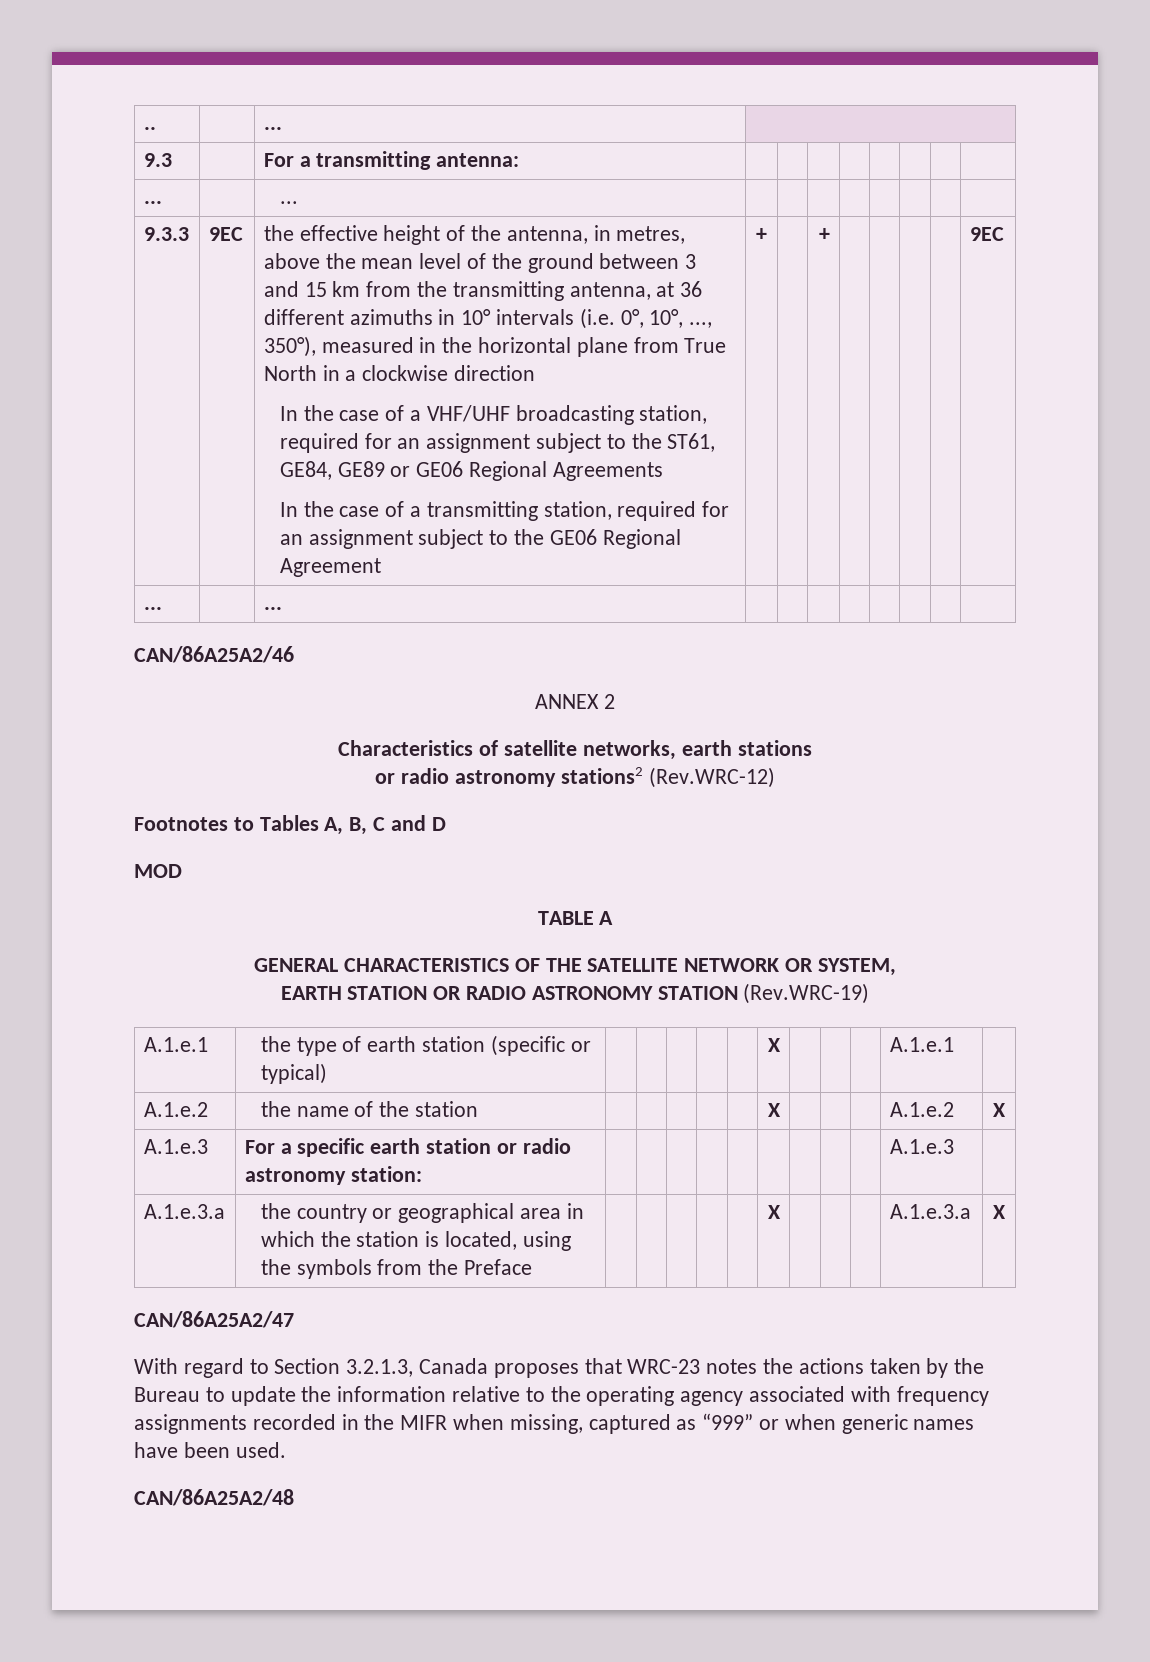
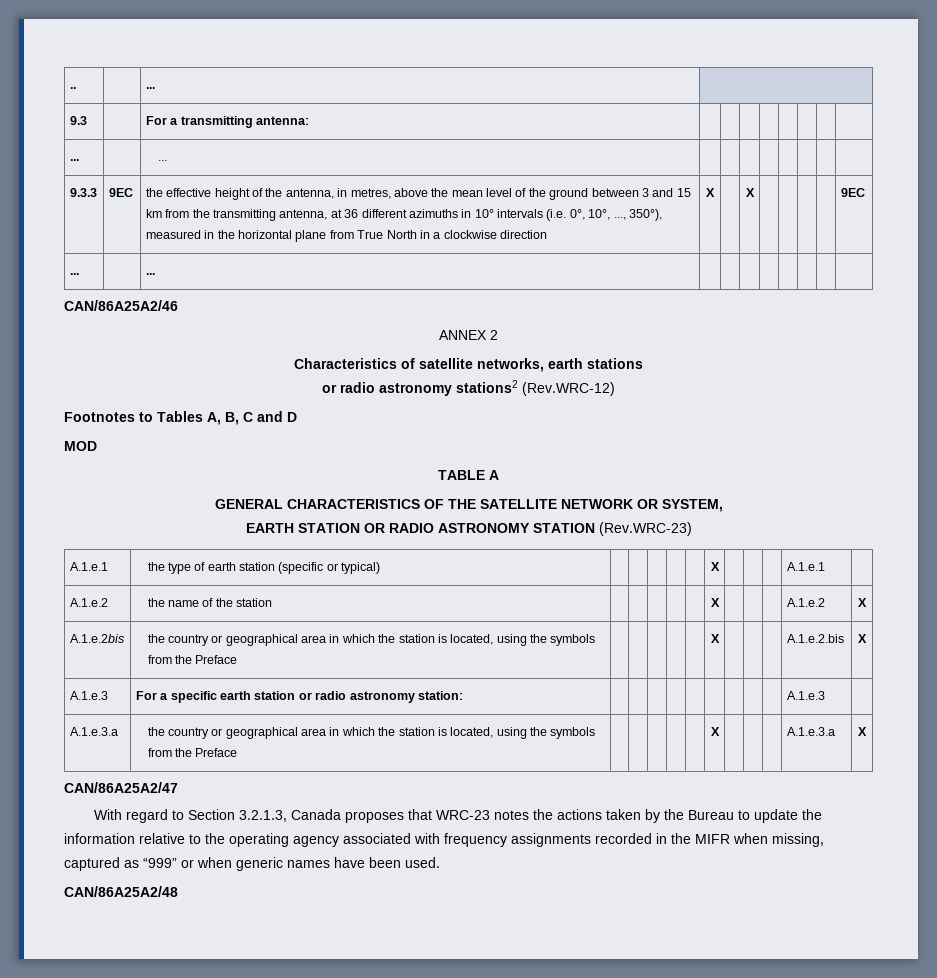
- In the case of a VHF/UHF broadcasting station, required for an assignment subject to the ST61, GE84, GE89 or GE06 Regional Agreements
- In the case of a transmitting station, required for an assignment subject to the GE06 Regional Agreement | + | | +
+ X | | X
- EARTH STATION OR RADIO ASTRONOMY STATION (Rev.WRC-19)
+ EARTH STATION OR RADIO ASTRONOMY STATION (Rev.WRC-23)
+ A.1.e.2bis | the country or geographical area in which the station is located, using the symbols from the Preface | | | | | | X | | | | A.1.e.2.bis | X

